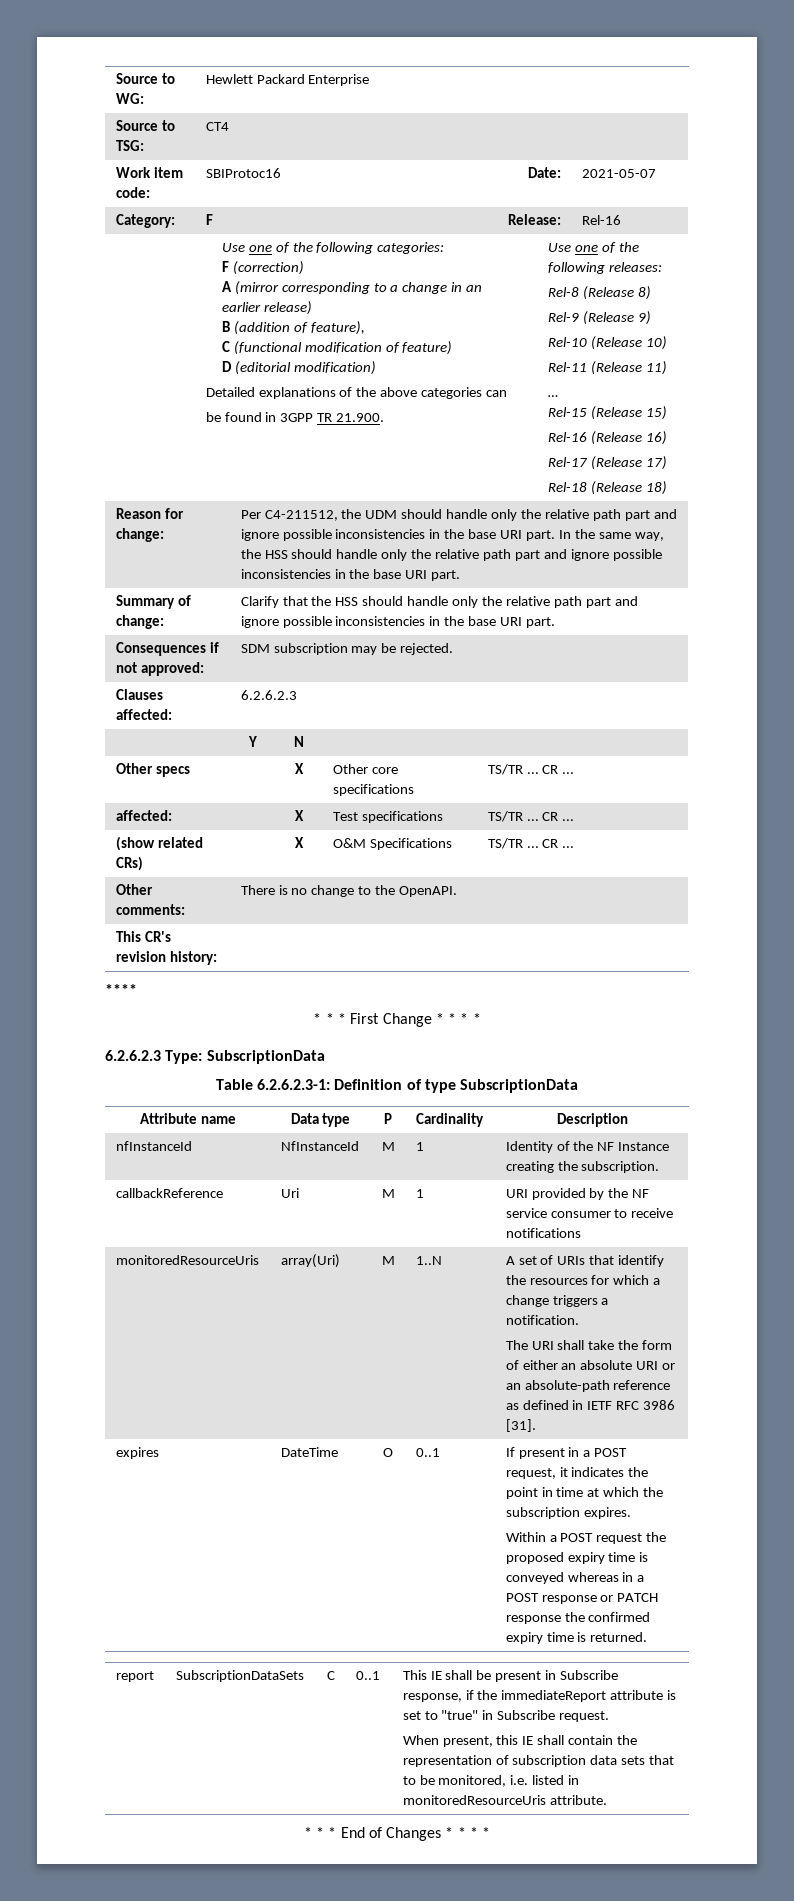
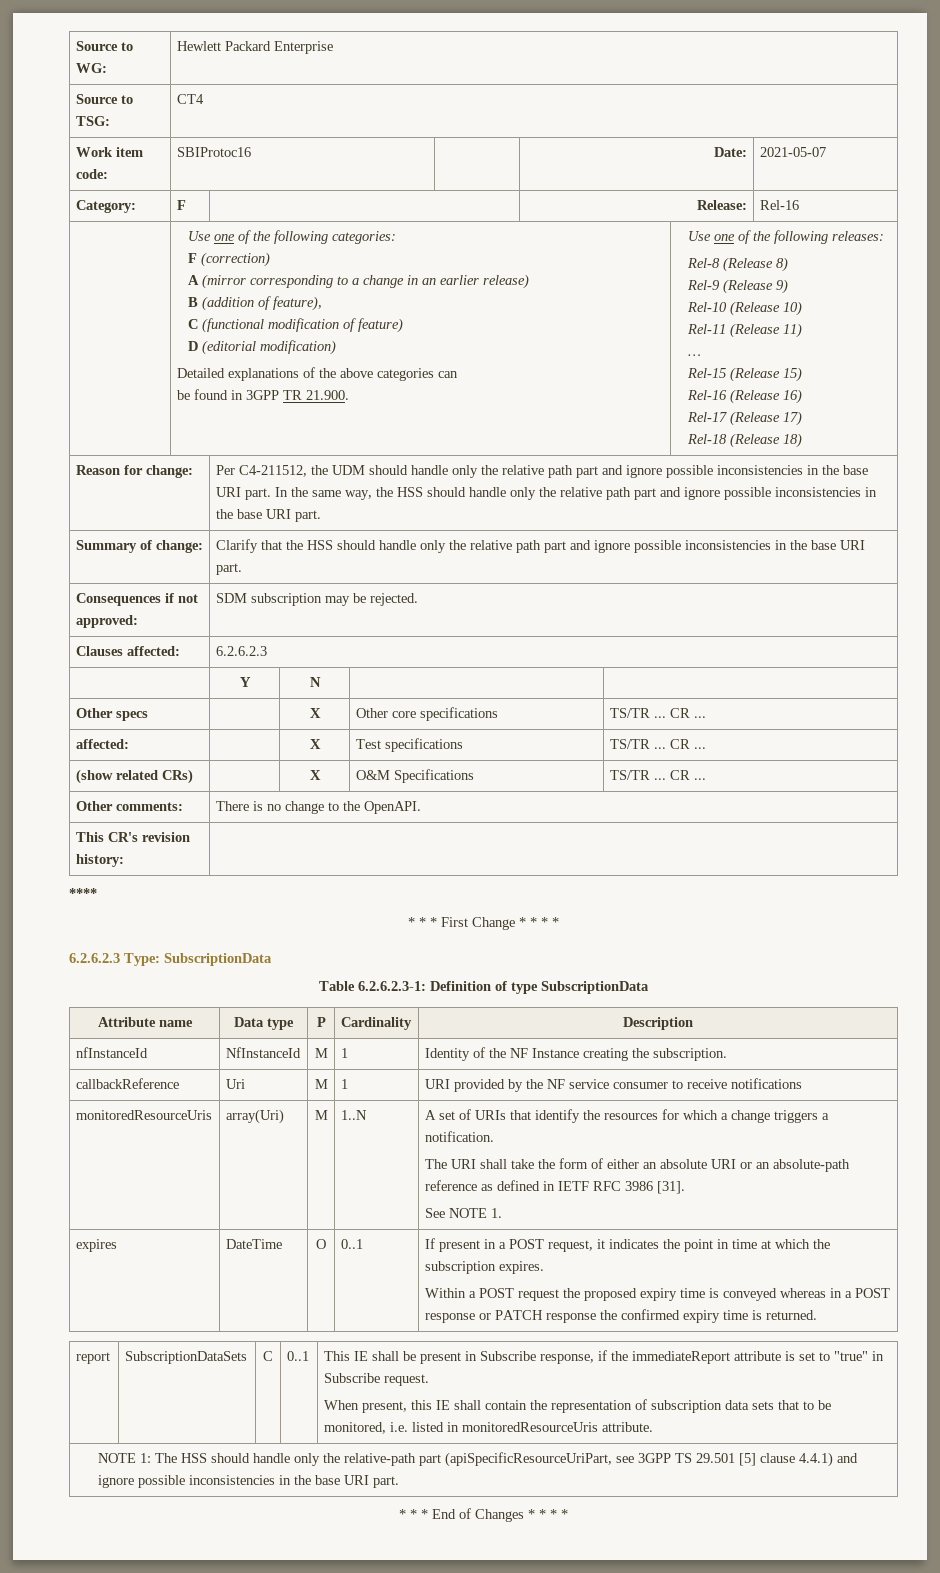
+ See NOTE 1.
+ NOTE 1: The HSS should handle only the relative-path part (apiSpecificResourceUriPart, see 3GPP TS 29.501 [5] clause 4.4.1) and ignore possible inconsistencies in the base URI part.

